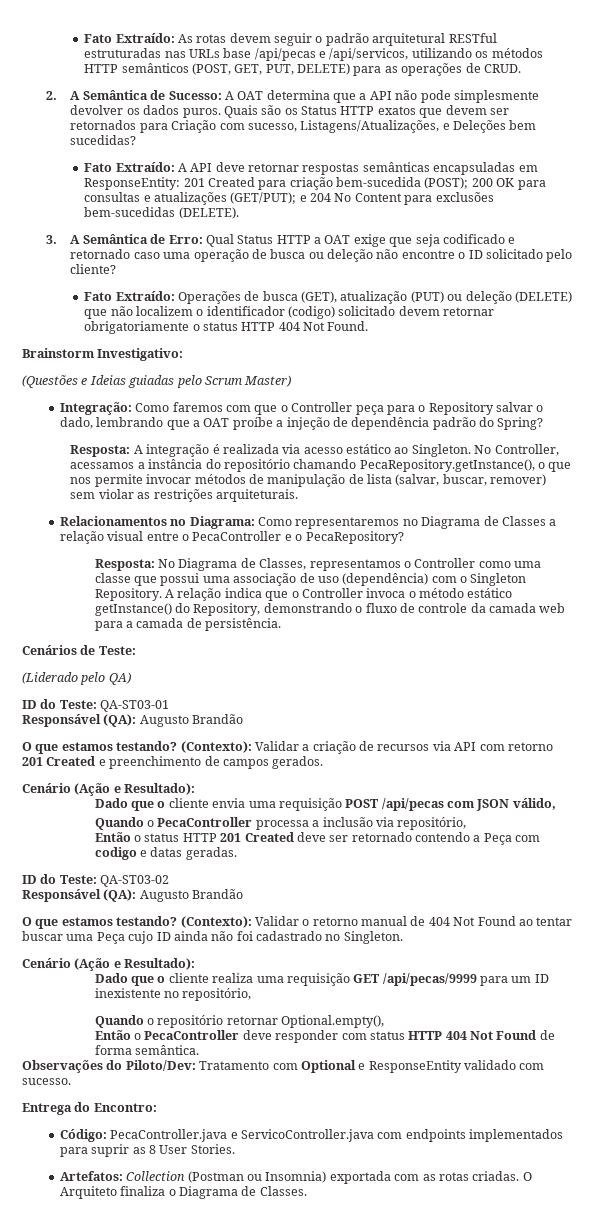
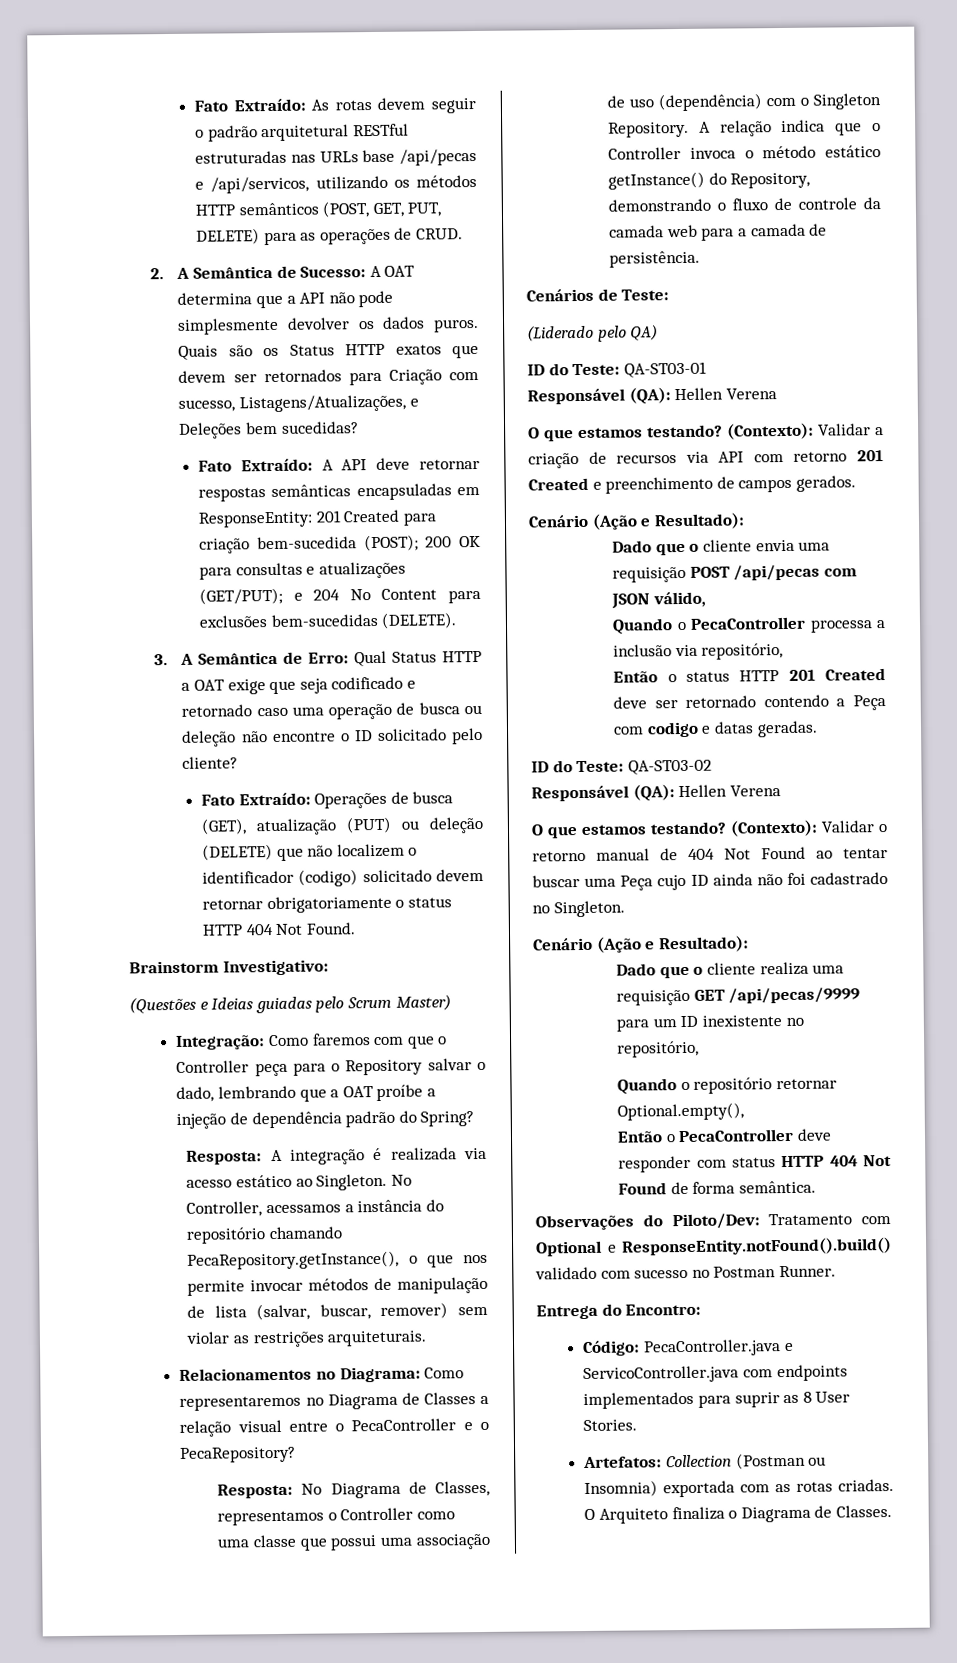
  ID do Teste: QA-ST03-01
- Responsável (QA): Augusto Brandão
+ Responsável (QA): Hellen Verena
  ID do Teste: QA-ST03-02
- Responsável (QA): Augusto Brandão
+ Responsável (QA): Hellen Verena
- Observações do Piloto/Dev: Tratamento com Optional e ResponseEntity validado com sucesso.
+ Observações do Piloto/Dev: Tratamento com Optional e ResponseEntity.notFound().build() validado com sucesso no Postman Runner.

